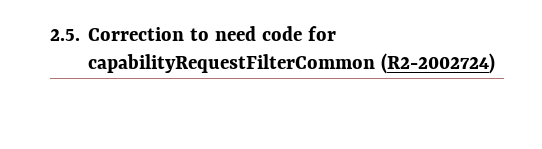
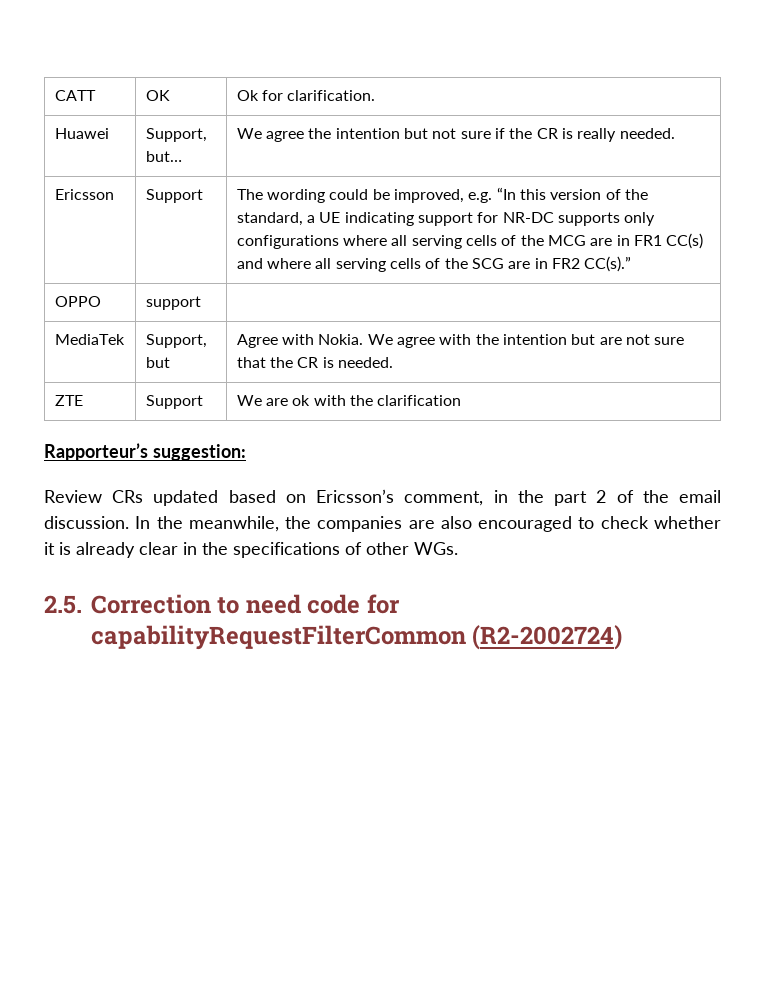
+ CATT | OK | Ok for clarification.
+ Huawei | Support, but… | We agree the intention but not sure if the CR is really needed.
+ Ericsson | Support | The wording could be improved, e.g. “In this version of the standard, a UE indicating support for NR-DC supports only configurations where all serving cells of the MCG are in FR1 CC(s) and where all serving cells of the SCG are in FR2 CC(s).”
+ OPPO | support |
+ MediaTek | Support, but | Agree with Nokia. We agree with the intention but are not sure that the CR is needed.
+ ZTE | Support | We are ok with the clarification
+ Rapporteur’s suggestion:
+ Review CRs updated based on Ericsson’s comment, in the part 2 of the email discussion. In the meanwhile, the companies are also encouraged to check whether it is already clear in the specifications of other WGs.

